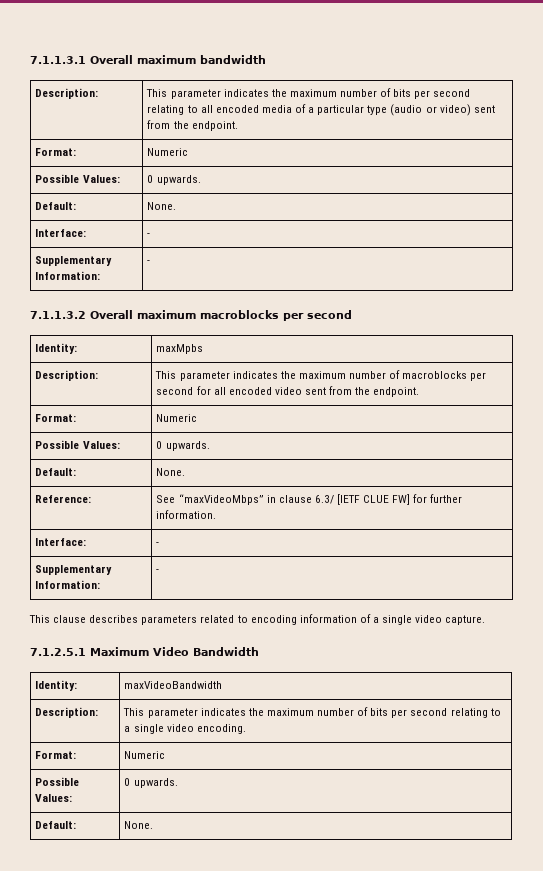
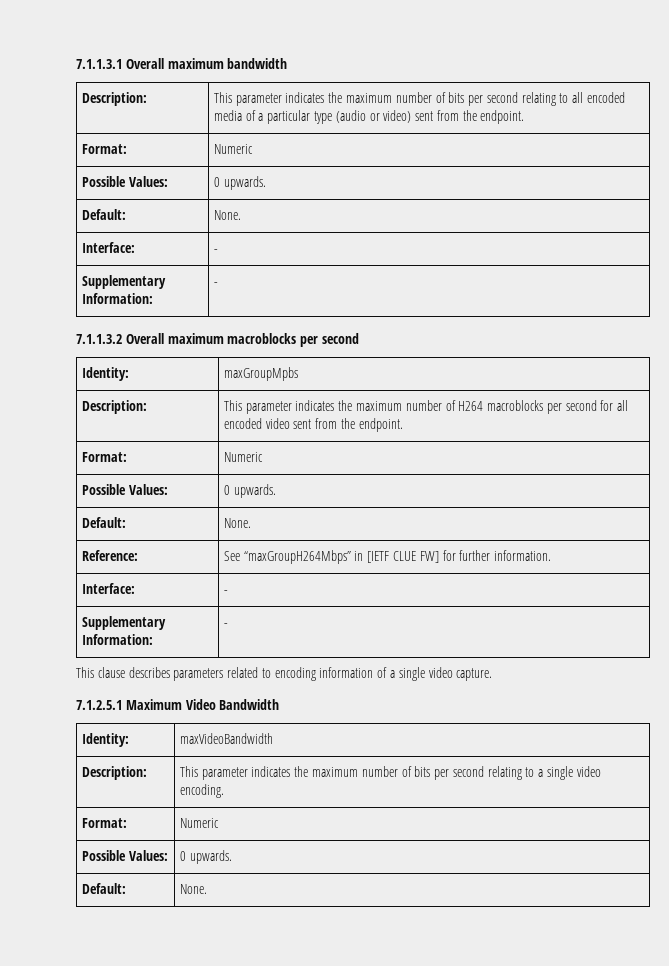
- Identity: | maxMpbs
- Description: | This parameter indicates the maximum number of macroblocks per second for all encoded video sent from the endpoint.
+ Identity: | maxGroupMpbs
+ Description: | This parameter indicates the maximum number of H264 macroblocks per second for all encoded video sent from the endpoint.
- Reference: | See “maxVideoMbps” in clause 6.3/ [IETF CLUE FW] for further information.
+ Reference: | See “maxGroupH264Mbps” in [IETF CLUE FW] for further information.

